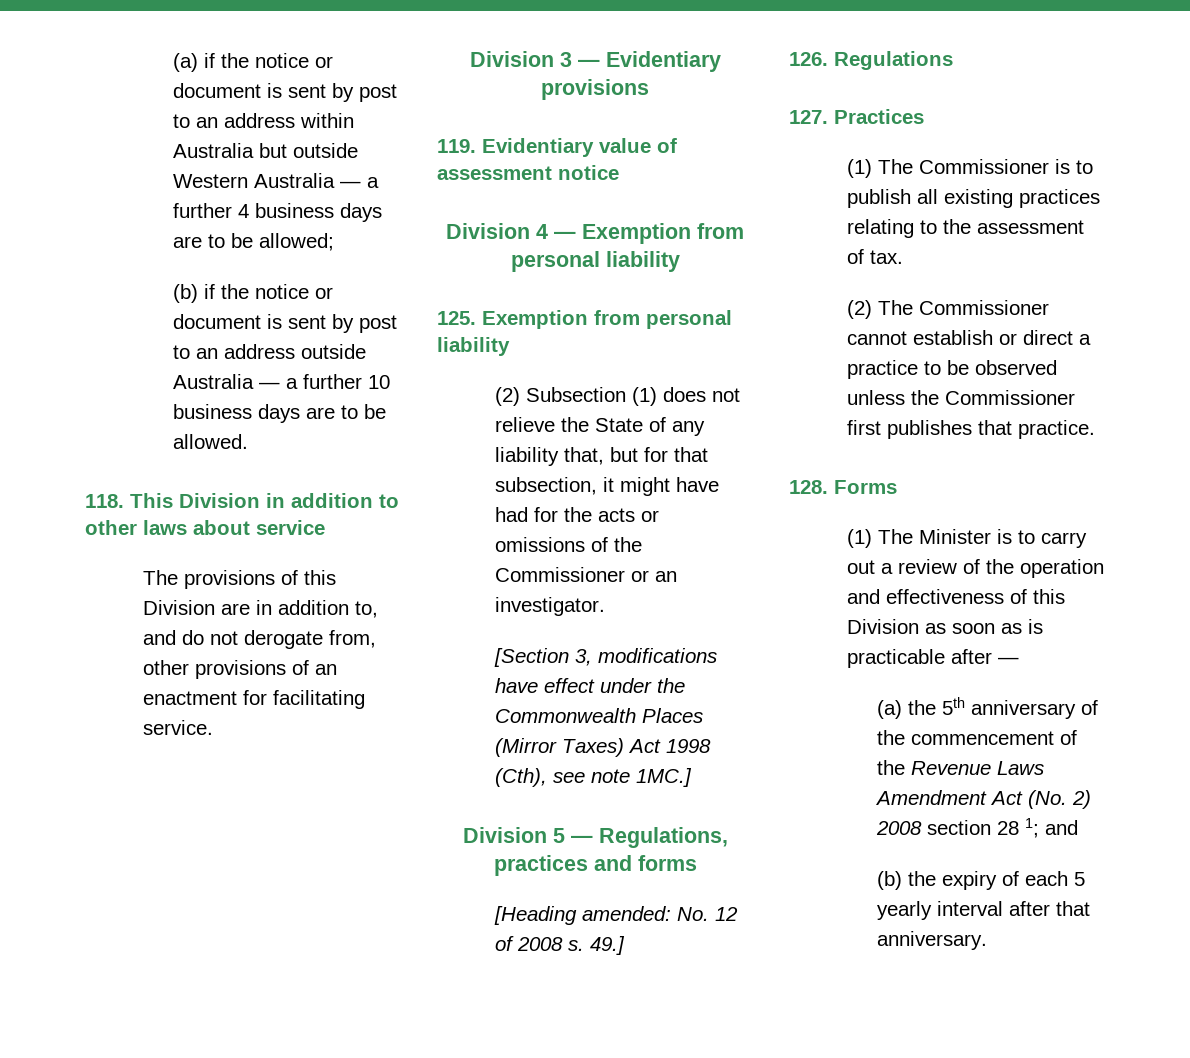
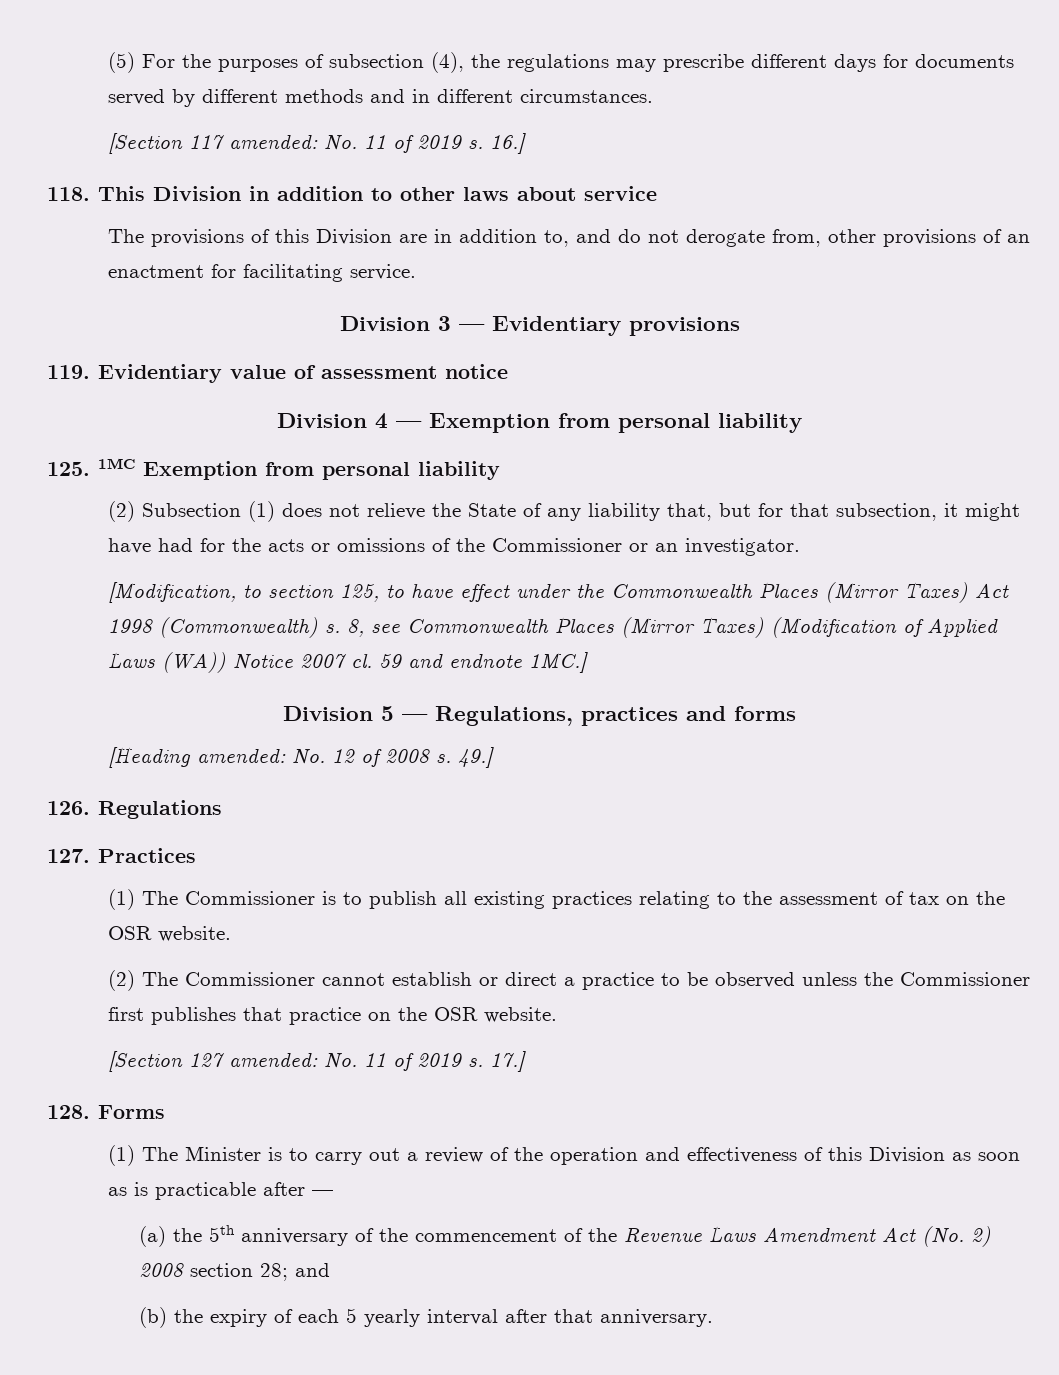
- (a) if the notice or document is sent by post to an address within Australia but outside Western Australia — a further 4 business days are to be allowed;
- (b) if the notice or document is sent by post to an address outside Australia — a further 10 business days are to be allowed.
+ (5) For the purposes of subsection (4), the regulations may prescribe different days for documents served by different methods and in different circumstances.
+ [Section 117 amended: No. 11 of 2019 s. 16.]
- 125. Exemption from personal liability
+ 125. 1MC Exemption from personal liability
- [Section 3, modifications have effect under the Commonwealth Places (Mirror Taxes) Act 1998 (Cth), see note 1MC.]
+ [Modification, to section 125, to have effect under the Commonwealth Places (Mirror Taxes) Act 1998 (Commonwealth) s. 8, see Commonwealth Places (Mirror Taxes) (Modification of Applied Laws (WA)) Notice 2007 cl. 59 and endnote 1MC.]
- (1) The Commissioner is to publish all existing practices relating to the assessment of tax.
+ (1) The Commissioner is to publish all existing practices relating to the assessment of tax on the OSR website.
- (2) The Commissioner cannot establish or direct a practice to be observed unless the Commissioner first publishes that practice.
+ (2) The Commissioner cannot establish or direct a practice to be observed unless the Commissioner first publishes that practice on the OSR website.
+ [Section 127 amended: No. 11 of 2019 s. 17.]
- (a) the 5th anniversary of the commencement of the Revenue Laws Amendment Act (No. 2) 2008 section 28 1; and
+ (a) the 5th anniversary of the commencement of the Revenue Laws Amendment Act (No. 2) 2008 section 28; and

